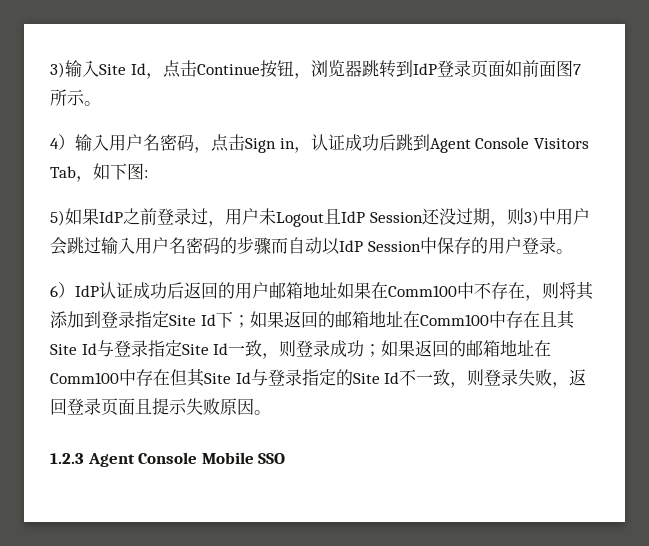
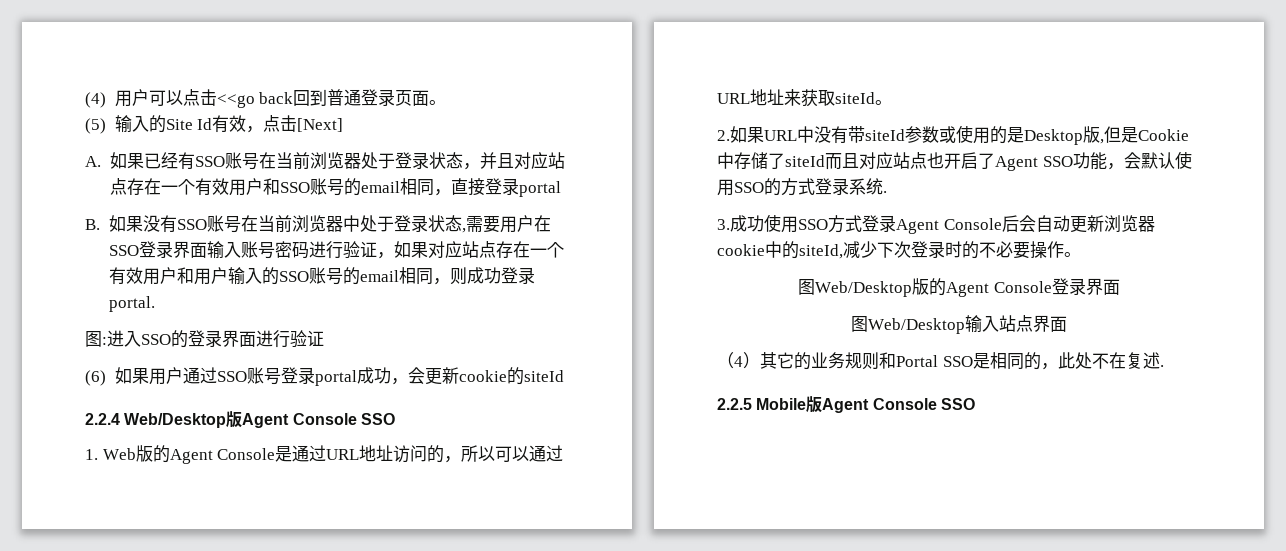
- 3)输入Site Id，点击Continue按钮，浏览器跳转到IdP登录页面如前面图7所示。
- 4）输入用户名密码，点击Sign in，认证成功后跳到Agent Console Visitors Tab，如下图:
- 5)如果IdP之前登录过，用户未Logout且IdP Session还没过期，则3)中用户会跳过输入用户名密码的步骤而自动以IdP Session中保存的用户登录。
- 6）IdP认证成功后返回的用户邮箱地址如果在Comm100中不存在，则将其添加到登录指定Site Id下；如果返回的邮箱地址在Comm100中存在且其Site Id与登录指定Site Id一致，则登录成功；如果返回的邮箱地址在Comm100中存在但其Site Id与登录指定的Site Id不一致，则登录失败，返回登录页面且提示失败原因。
- 1.2.3 Agent Console Mobile SSO
+ (4)用户可以点击<<go back回到普通登录页面。
+ (5)输入的Site Id有效，点击[Next]
+ A.如果已经有SSO账号在当前浏览器处于登录状态，并且对应站点存在一个有效用户和SSO账号的email相同，直接登录portal
+ B.如果没有SSO账号在当前浏览器中处于登录状态,需要用户在SSO登录界面输入账号密码进行验证，如果对应站点存在一个有效用户和用户输入的SSO账号的email相同，则成功登录portal.
+ 图:进入SSO的登录界面进行验证
+ (6)如果用户通过SSO账号登录portal成功，会更新cookie的siteId
+ 2.2.4 Web/Desktop版Agent Console SSO
+ 1. Web版的Agent Console是通过URL地址访问的，所以可以通过URL地址来获取siteId。
+ 2.如果URL中没有带siteId参数或使用的是Desktop版,但是Cookie中存储了siteId而且对应站点也开启了Agent SSO功能，会默认使用SSO的方式登录系统.
+ 3.成功使用SSO方式登录Agent Console后会自动更新浏览器cookie中的siteId,减少下次登录时的不必要操作。
+ 图Web/Desktop版的Agent Console登录界面
+ 图Web/Desktop输入站点界面
+ （4）其它的业务规则和Portal SSO是相同的，此处不在复述.
+ 2.2.5 Mobile版Agent Console SSO

